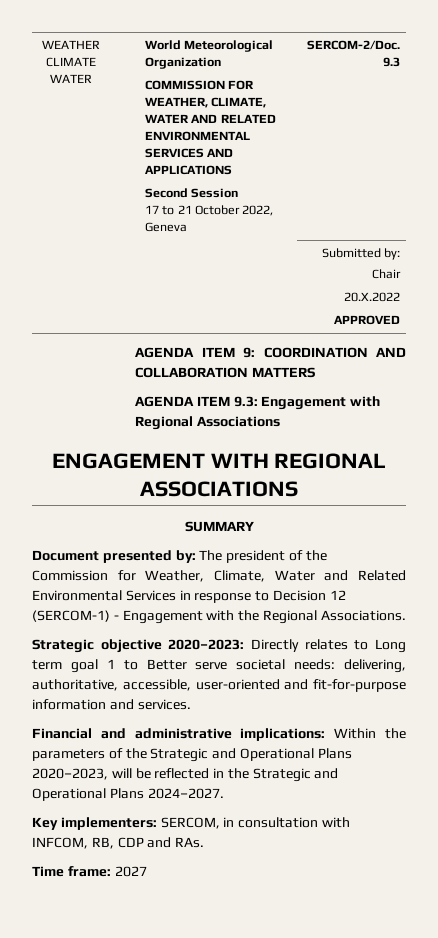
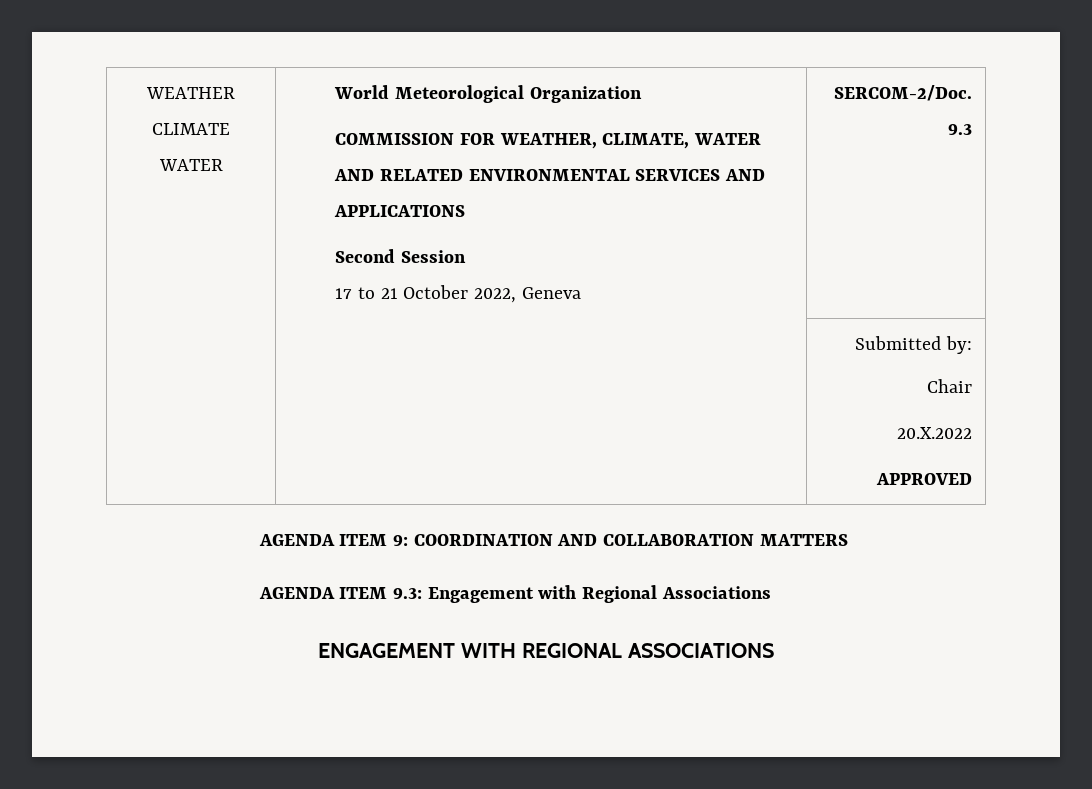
- SUMMARY
- Document presented by: The president of the Commission for Weather, Climate, Water and Related Environmental Services in response to Decision 12 (SERCOM-1) - Engagement with the Regional Associations.
- Strategic objective 2020–2023: Directly relates to Long term goal 1 to Better serve societal needs: delivering, authoritative, accessible, user-oriented and fit-for-purpose information and services.
- Financial and administrative implications: Within the parameters of the Strategic and Operational Plans 2020–2023, will be reflected in the Strategic and Operational Plans 2024–2027.
- Key implementers: SERCOM, in consultation with INFCOM, RB, CDP and RAs.
- Time frame: 2027

